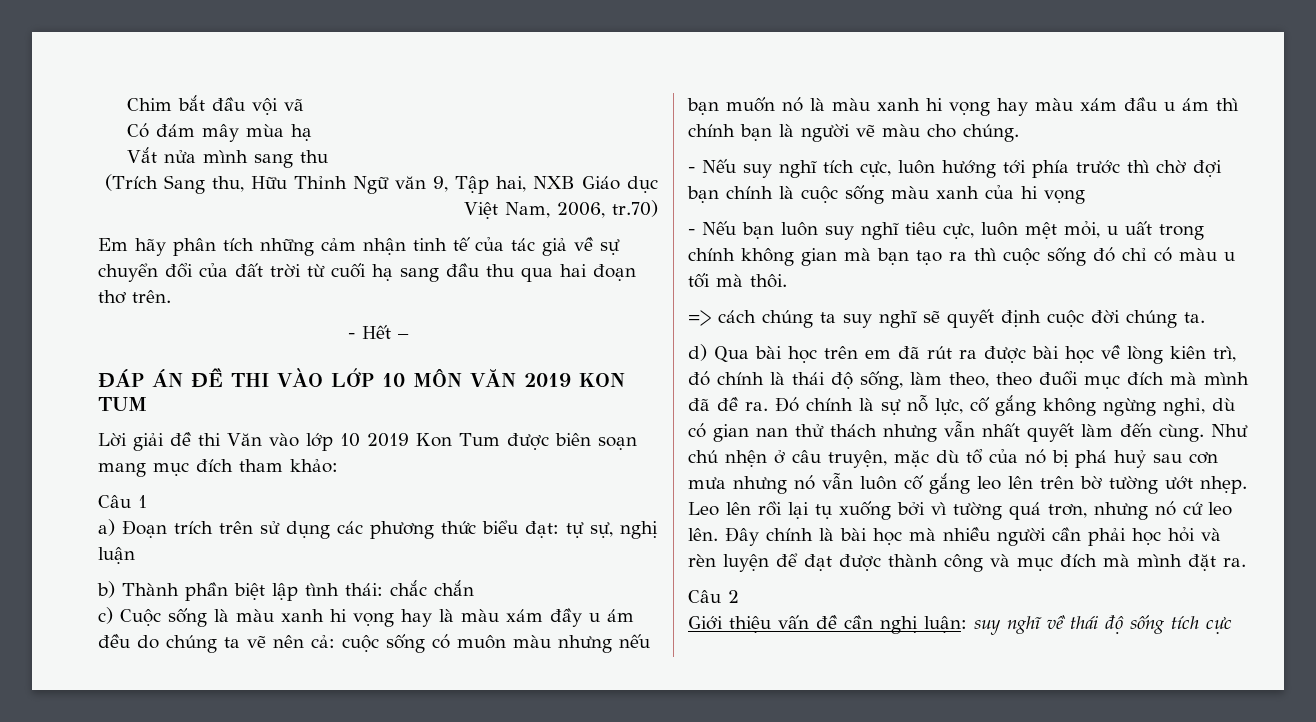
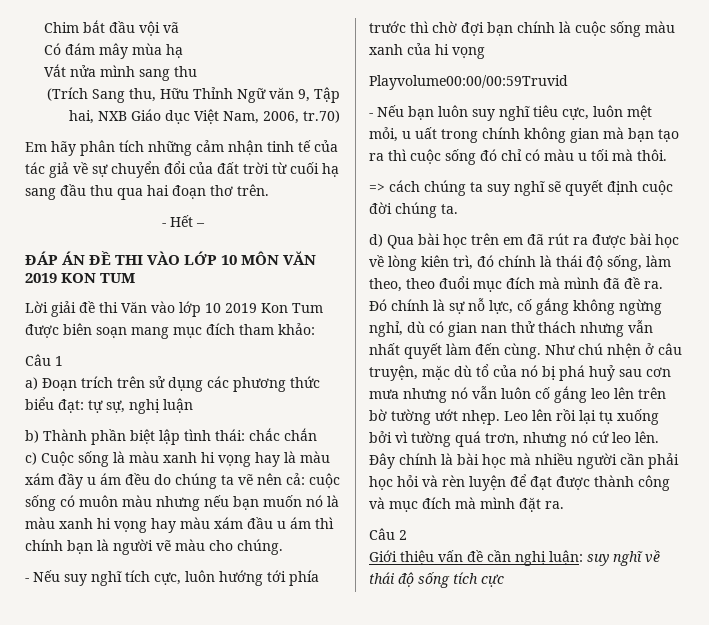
+ Playvolume00:00/00:59Truvid

